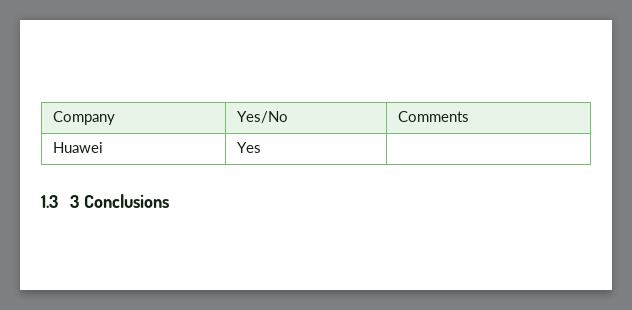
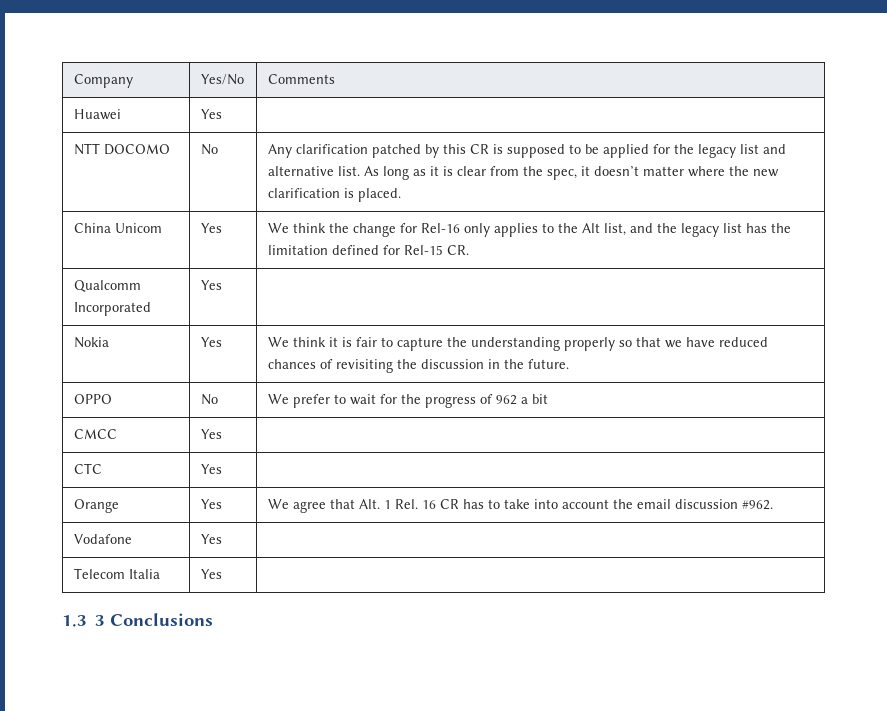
+ NTT DOCOMO | No | Any clarification patched by this CR is supposed to be applied for the legacy list and alternative list. As long as it is clear from the spec, it doesn’t matter where the new clarification is placed.
+ China Unicom | Yes | We think the change for Rel-16 only applies to the Alt list, and the legacy list has the limitation defined for Rel-15 CR.
+ Qualcomm Incorporated | Yes |
+ Nokia | Yes | We think it is fair to capture the understanding properly so that we have reduced chances of revisiting the discussion in the future.
+ OPPO | No | We prefer to wait for the progress of 962 a bit
+ CMCC | Yes |
+ CTC | Yes |
+ Orange | Yes | We agree that Alt. 1 Rel. 16 CR has to take into account the email discussion #962.
+ Vodafone | Yes |
+ Telecom Italia | Yes |

